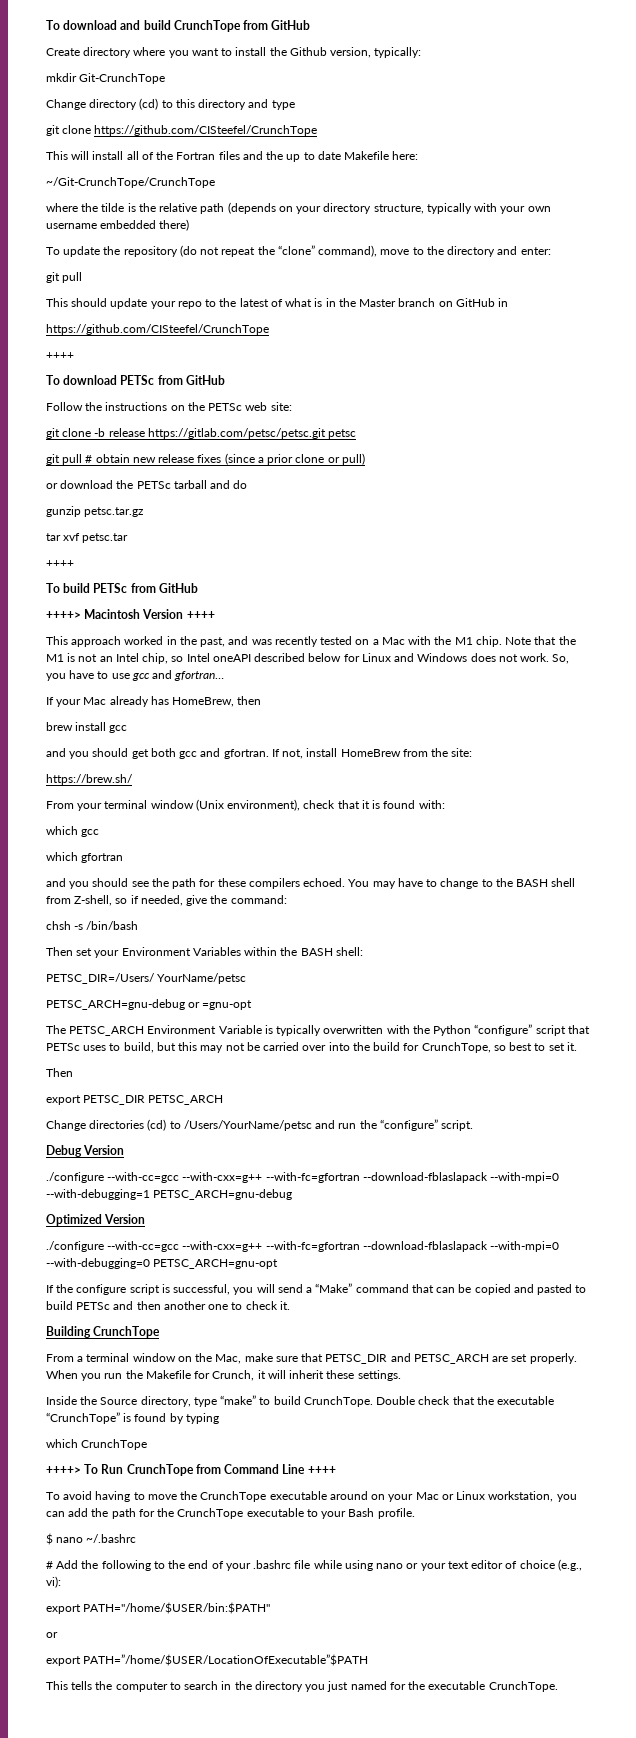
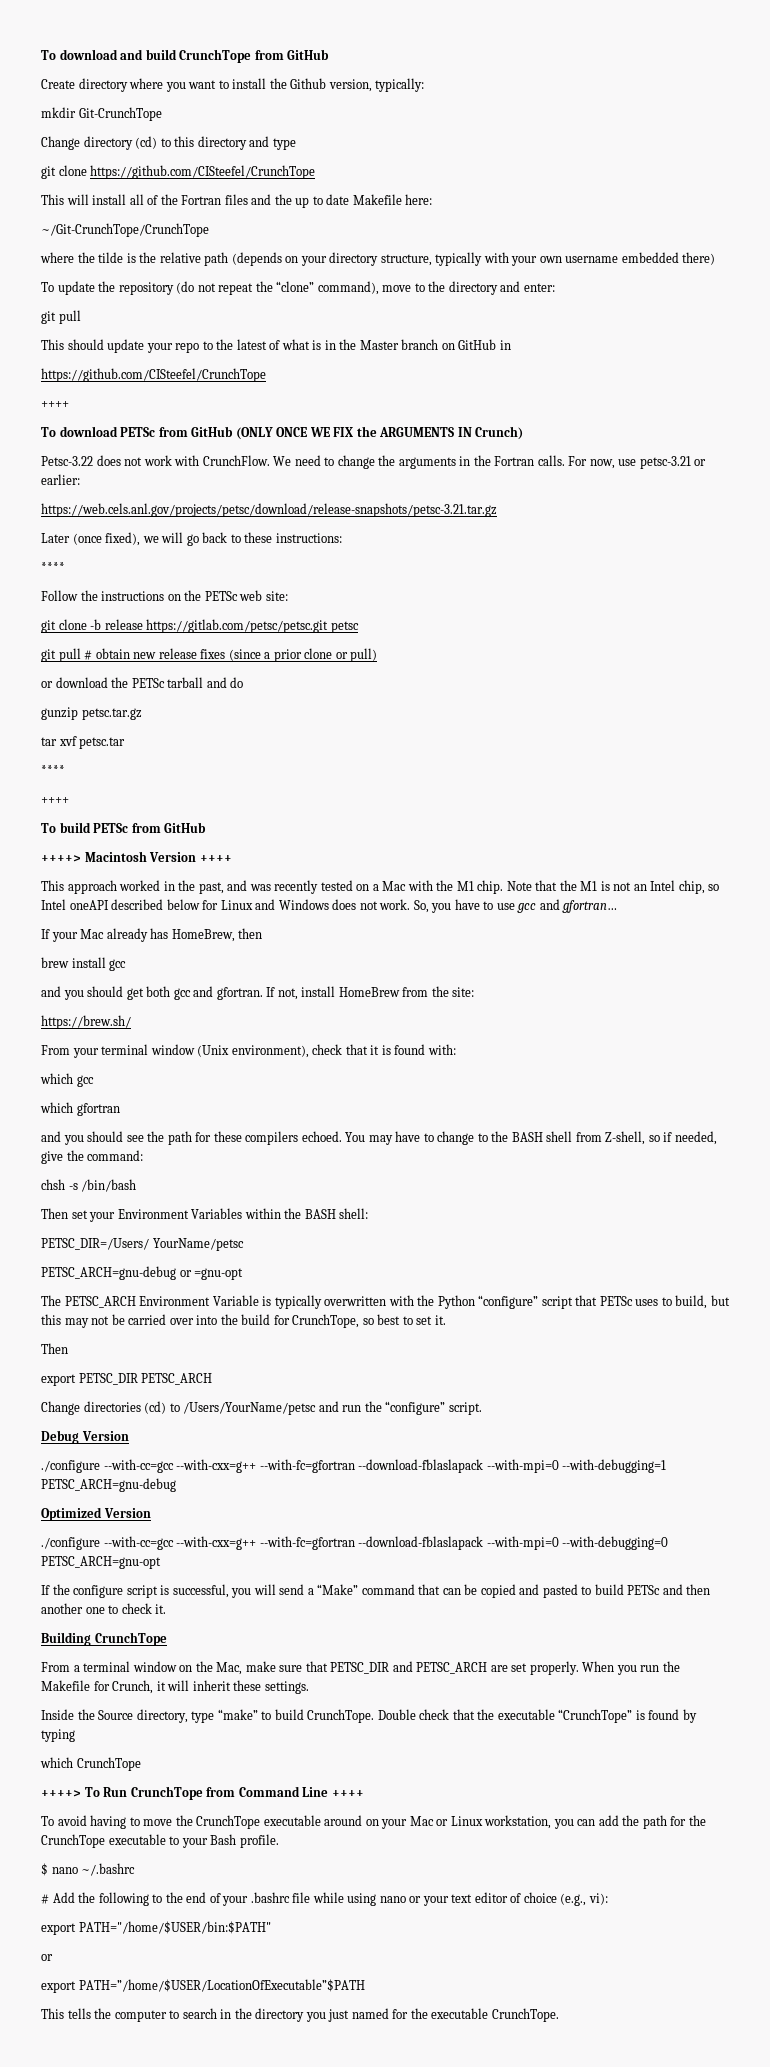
- To download PETSc from GitHub
+ To download PETSc from GitHub (ONLY ONCE WE FIX the ARGUMENTS IN Crunch)
+ Petsc-3.22 does not work with CrunchFlow. We need to change the arguments in the Fortran calls. For now, use petsc-3.21 or earlier:
+ https://web.cels.anl.gov/projects/petsc/download/release-snapshots/petsc-3.21.tar.gz
+ Later (once fixed), we will go back to these instructions:
+ ****
  tar xvf petsc.tar
+ ****

